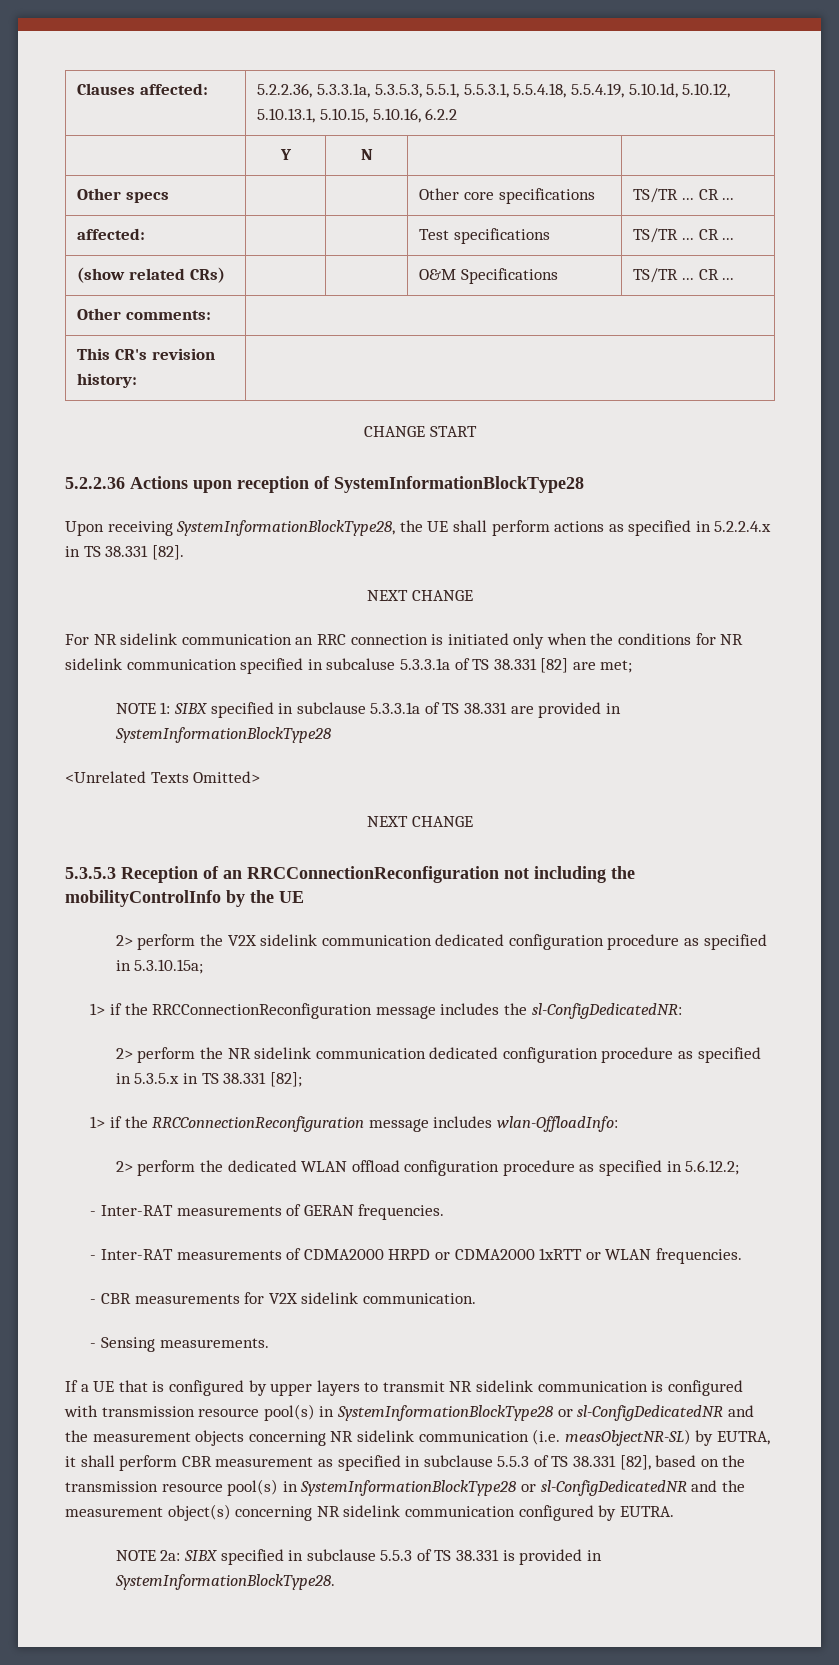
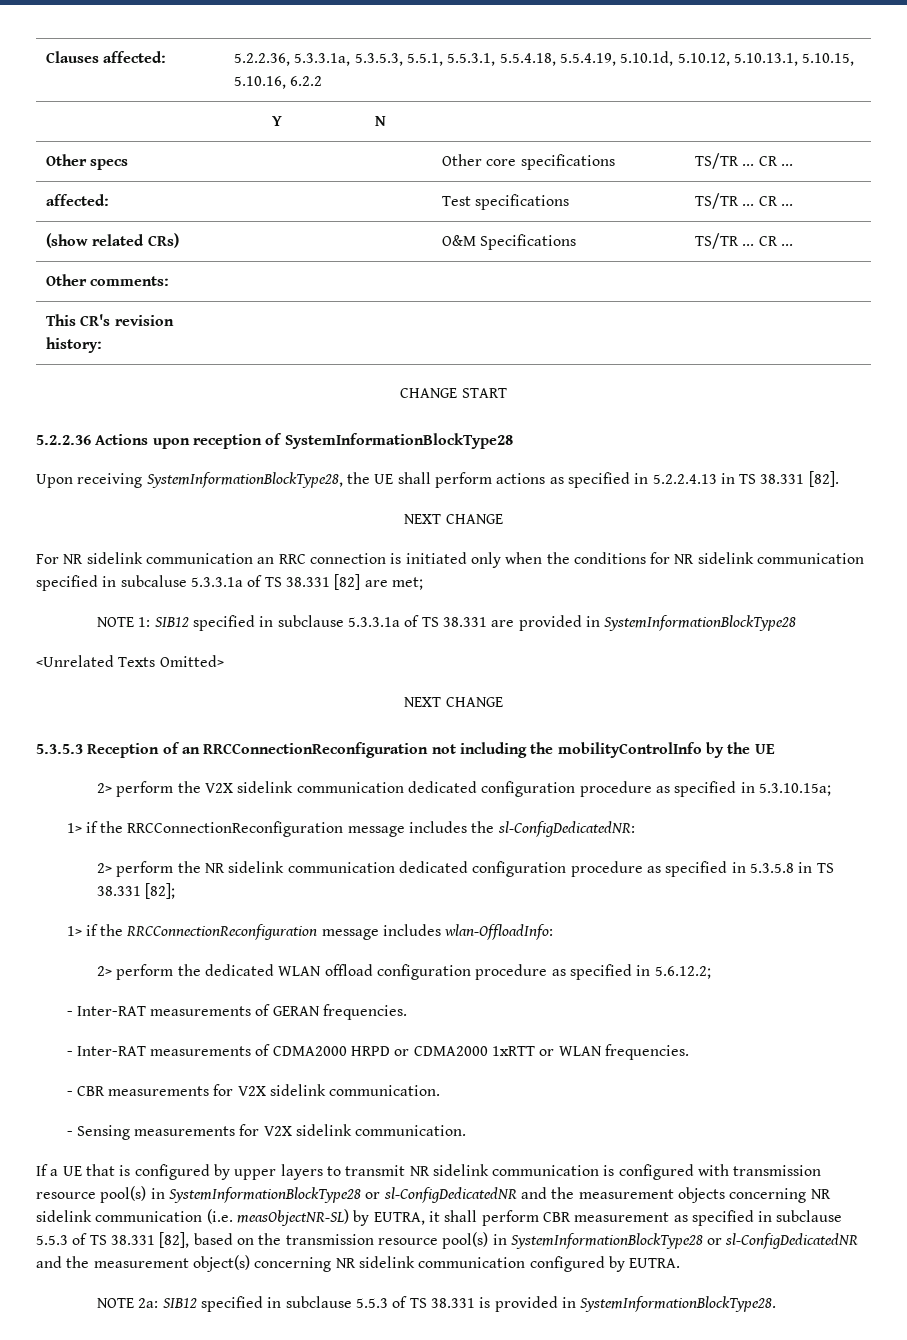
- Upon receiving SystemInformationBlockType28, the UE shall perform actions as specified in 5.2.2.4.x in TS 38.331 [82].
+ Upon receiving SystemInformationBlockType28, the UE shall perform actions as specified in 5.2.2.4.13 in TS 38.331 [82].
- NOTE 1: SIBX specified in subclause 5.3.3.1a of TS 38.331 are provided in SystemInformationBlockType28
+ NOTE 1: SIB12 specified in subclause 5.3.3.1a of TS 38.331 are provided in SystemInformationBlockType28
- 2> perform the NR sidelink communication dedicated configuration procedure as specified in 5.3.5.x in TS 38.331 [82];
+ 2> perform the NR sidelink communication dedicated configuration procedure as specified in 5.3.5.8 in TS 38.331 [82];
- - Sensing measurements.
+ - Sensing measurements for V2X sidelink communication.
- NOTE 2a: SIBX specified in subclause 5.5.3 of TS 38.331 is provided in SystemInformationBlockType28.
+ NOTE 2a: SIB12 specified in subclause 5.5.3 of TS 38.331 is provided in SystemInformationBlockType28.

